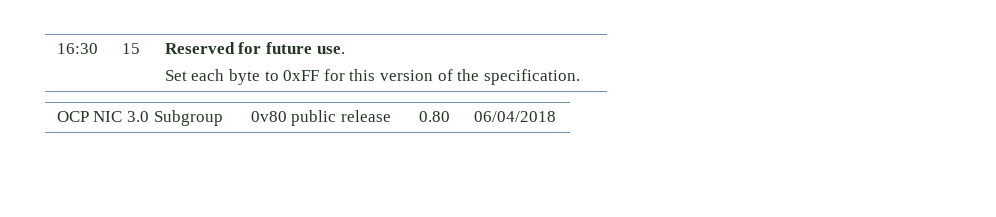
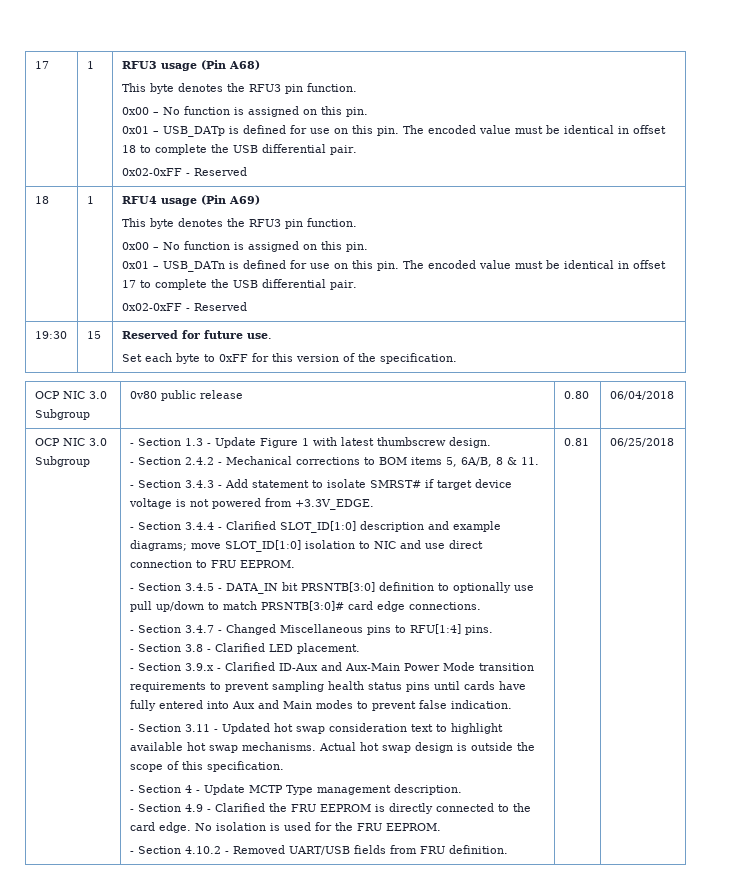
- 16:30 | 15 | Reserved for future use.
+ 17 | 1 | RFU3 usage (Pin A68)
+ This byte denotes the RFU3 pin function.
+ 0x00 – No function is assigned on this pin.
+ 0x01 – USB_DATp is defined for use on this pin. The encoded value must be identical in offset 18 to complete the USB differential pair.
+ 0x02-0xFF - Reserved
+ 18 | 1 | RFU4 usage (Pin A69)
+ This byte denotes the RFU3 pin function.
+ 0x00 – No function is assigned on this pin.
+ 0x01 – USB_DATn is defined for use on this pin. The encoded value must be identical in offset 17 to complete the USB differential pair.
+ 0x02-0xFF - Reserved
+ 19:30 | 15 | Reserved for future use.
+ OCP NIC 3.0 Subgroup | - Section 1.3 - Update Figure 1 with latest thumbscrew design.
+ - Section 2.4.2 - Mechanical corrections to BOM items 5, 6A/B, 8 & 11.
+ - Section 3.4.3 - Add statement to isolate SMRST# if target device voltage is not powered from +3.3V_EDGE.
+ - Section 3.4.4 - Clarified SLOT_ID[1:0] description and example diagrams; move SLOT_ID[1:0] isolation to NIC and use direct connection to FRU EEPROM.
+ - Section 3.4.5 - DATA_IN bit PRSNTB[3:0] definition to optionally use pull up/down to match PRSNTB[3:0]# card edge connections.
+ - Section 3.4.7 - Changed Miscellaneous pins to RFU[1:4] pins.
+ - Section 3.8 - Clarified LED placement.
+ - Section 3.9.x - Clarified ID-Aux and Aux-Main Power Mode transition requirements to prevent sampling health status pins until cards have fully entered into Aux and Main modes to prevent false indication.
+ - Section 3.11 - Updated hot swap consideration text to highlight available hot swap mechanisms. Actual hot swap design is outside the scope of this specification.
+ - Section 4 - Update MCTP Type management description.
+ - Section 4.9 - Clarified the FRU EEPROM is directly connected to the card edge. No isolation is used for the FRU EEPROM.
+ - Section 4.10.2 - Removed UART/USB fields from FRU definition. | 0.81 | 06/25/2018

